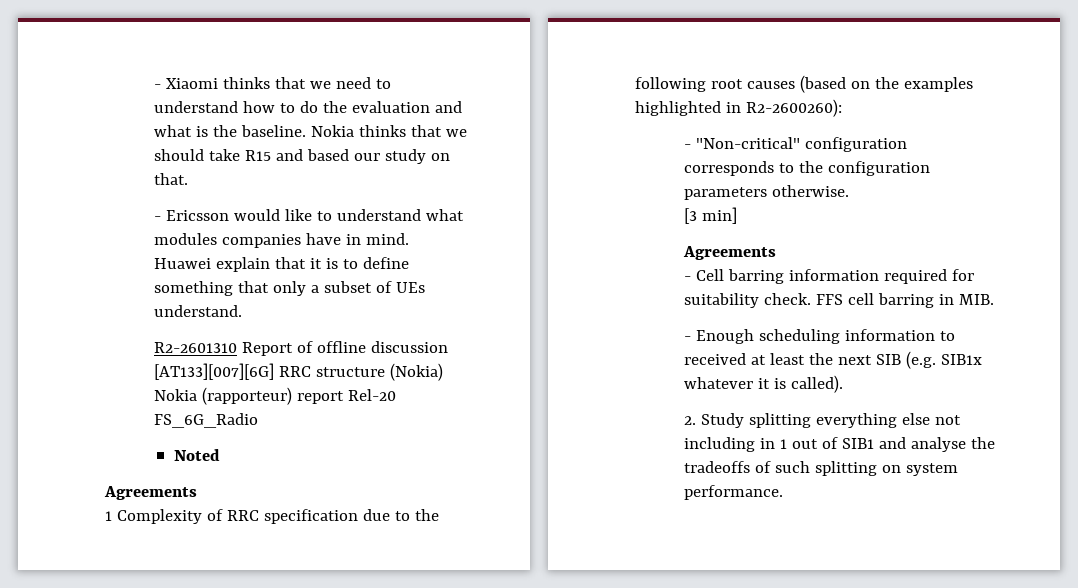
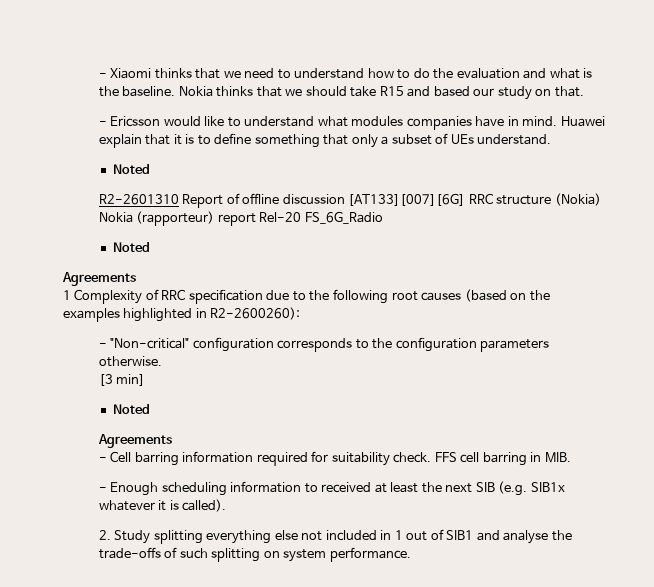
  Huawei explain that it is to define something that only a subset of UEs understand.
+ Noted
  [3 min]
+ Noted
- 2. Study splitting everything else not including in 1 out of SIB1 and analyse the tradeoffs of such splitting on system performance.
+ 2. Study splitting everything else not included in 1 out of SIB1 and analyse the trade-offs of such splitting on system performance.

